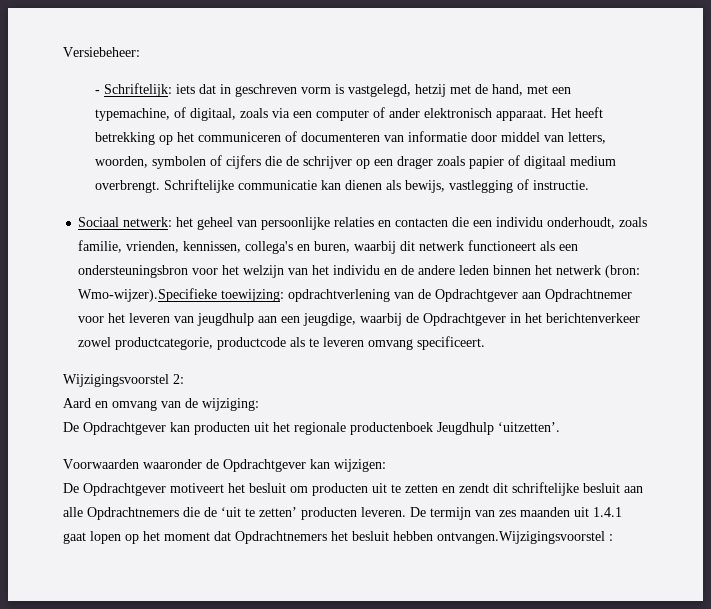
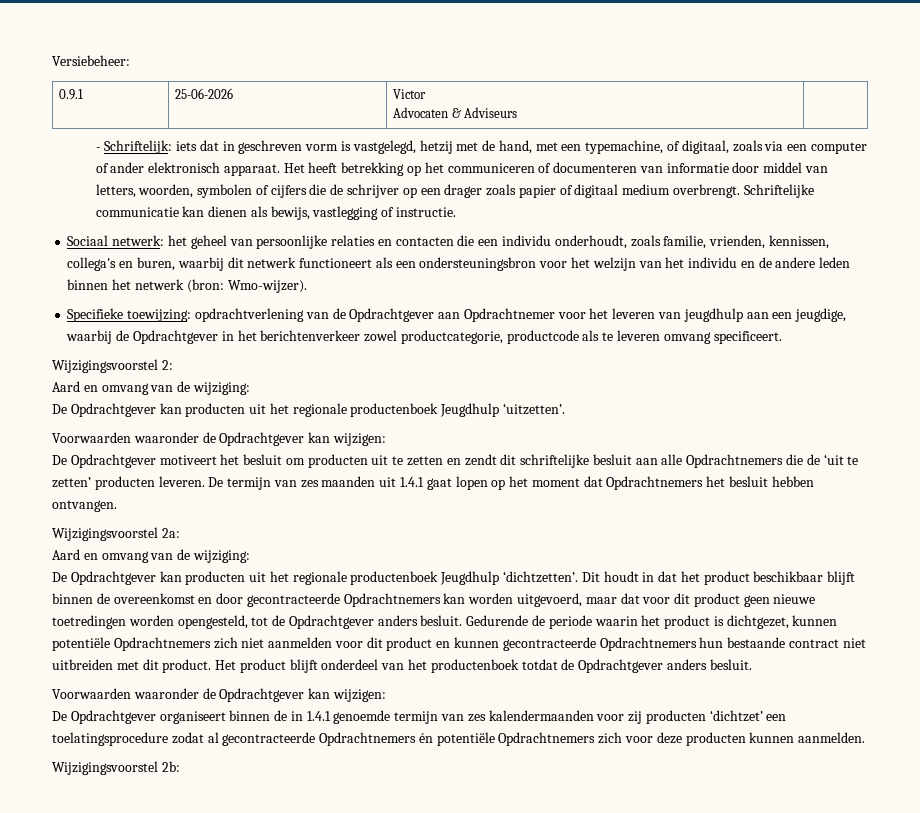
+ 0.9.1 | 25-06-2026 | Victor
+ Advocaten & Adviseurs |
- Wmo-wijzer).Specifieke toewijzing:
+ Wmo-wijzer).
+ Specifieke toewijzing:
- De termijn van zes maanden uit 1.4.1 gaat lopen op het moment dat Opdrachtnemers het besluit hebben ontvangen.Wijzigingsvoorstel :
+ De termijn van zes maanden uit 1.4.1 gaat lopen op het moment dat Opdrachtnemers het besluit hebben ontvangen.
+ Wijzigingsvoorstel 2a:
+ Aard en omvang van de wijziging:
+ De Opdrachtgever kan producten uit het regionale productenboek Jeugdhulp ‘dichtzetten’. Dit houdt in dat het product beschikbaar blijft binnen de overeenkomst en door gecontracteerde Opdrachtnemers kan worden uitgevoerd, maar dat voor dit product geen nieuwe toetredingen worden opengesteld, tot de Opdrachtgever anders besluit. Gedurende de periode waarin het product is dichtgezet, kunnen potentiële Opdrachtnemers zich niet aanmelden voor dit product en kunnen gecontracteerde Opdrachtnemers hun bestaande contract niet uitbreiden met dit product. Het product blijft onderdeel van het productenboek totdat de Opdrachtgever anders besluit.
+ Voorwaarden waaronder de Opdrachtgever kan wijzigen:
+ De Opdrachtgever organiseert binnen de in 1.4.1 genoemde termijn van zes kalendermaanden voor zij producten ‘dichtzet’ een toelatingsprocedure zodat al gecontracteerde Opdrachtnemers én potentiële Opdrachtnemers zich voor deze producten kunnen aanmelden.
+ Wijzigingsvoorstel 2b:

